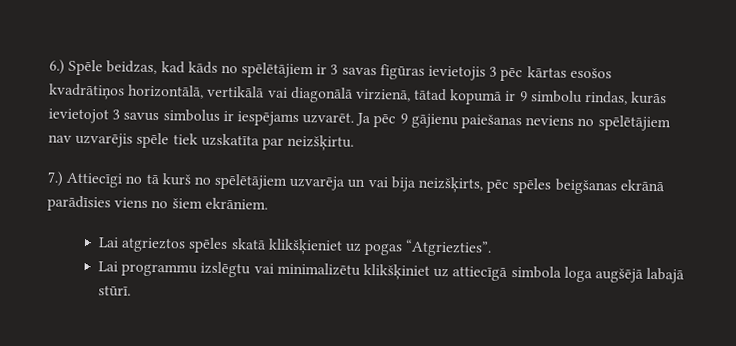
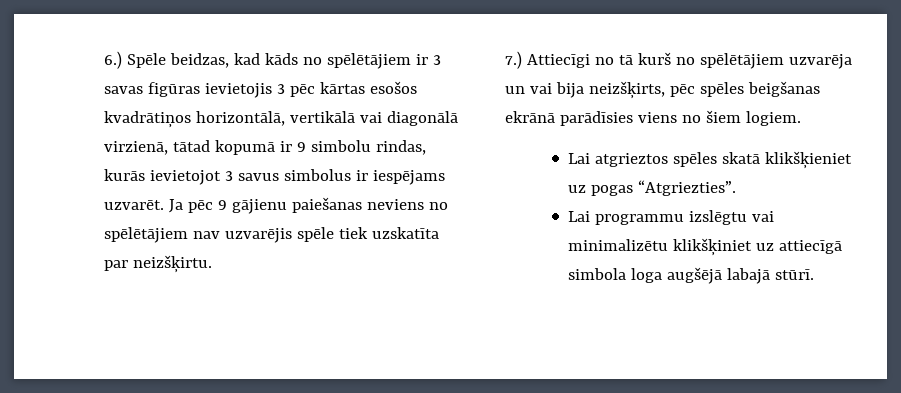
- 7.) Attiecīgi no tā kurš no spēlētājiem uzvarēja un vai bija neizšķirts, pēc spēles beigšanas ekrānā parādīsies viens no šiem ekrāniem.
+ 7.) Attiecīgi no tā kurš no spēlētājiem uzvarēja un vai bija neizšķirts, pēc spēles beigšanas ekrānā parādīsies viens no šiem logiem.

